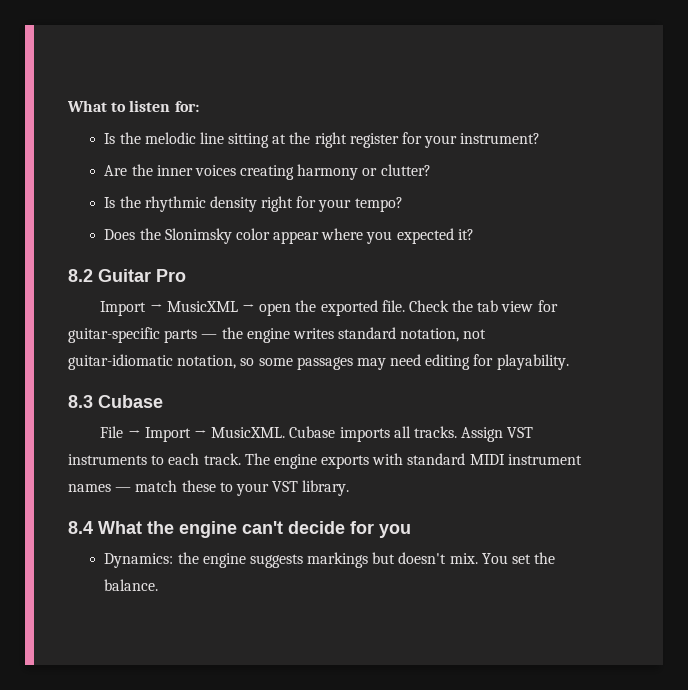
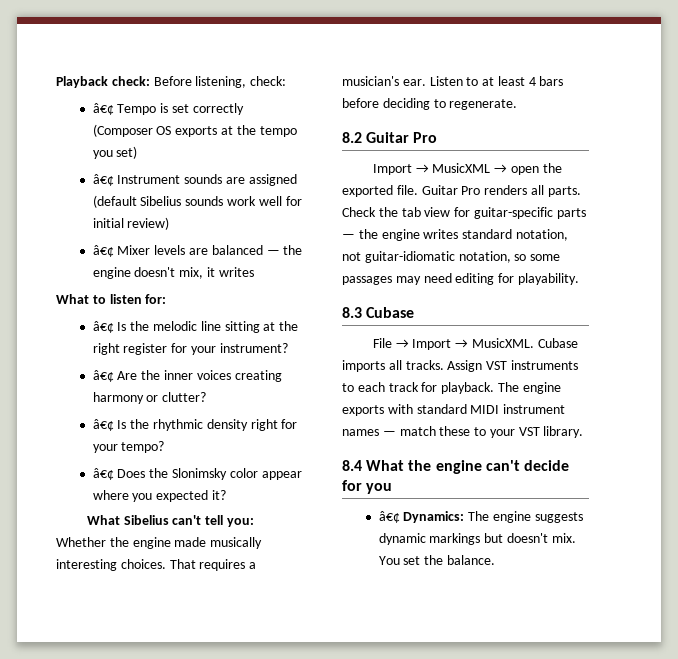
+ Playback check: Before listening, check:
+ â€¢ Tempo is set correctly (Composer OS exports at the tempo you set)
+ â€¢ Instrument sounds are assigned (default Sibelius sounds work well for initial review)
+ â€¢ Mixer levels are balanced — the engine doesn't mix, it writes
- Is the melodic line sitting at the right register for your instrument?
+ â€¢ Is the melodic line sitting at the right register for your instrument?
- Are the inner voices creating harmony or clutter?
+ â€¢ Are the inner voices creating harmony or clutter?
- Is the rhythmic density right for your tempo?
+ â€¢ Is the rhythmic density right for your tempo?
- Does the Slonimsky color appear where you expected it?
+ â€¢ Does the Slonimsky color appear where you expected it?
+ What Sibelius can't tell you: Whether the engine made musically interesting choices. That requires a musician's ear. Listen to at least 4 bars before deciding to regenerate.
+ Guitar Pro renders all parts.
- Assign VST instruments to each track.
+ Assign VST instruments to each track for playback.
- Dynamics: the engine suggests markings but doesn't mix.
+ â€¢ Dynamics: The engine suggests dynamic markings but doesn't mix.

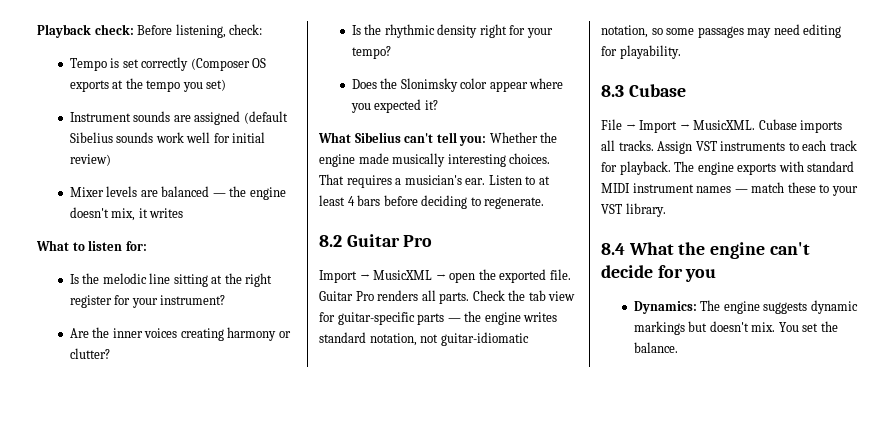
- â€¢ Tempo is set correctly (Composer OS exports at the tempo you set)
+ Tempo is set correctly (Composer OS exports at the tempo you set)
- â€¢ Instrument sounds are assigned (default Sibelius sounds work well for initial review)
+ Instrument sounds are assigned (default Sibelius sounds work well for initial review)
- â€¢ Mixer levels are balanced — the engine doesn't mix, it writes
+ Mixer levels are balanced — the engine doesn't mix, it writes
- â€¢ Is the melodic line sitting at the right register for your instrument?
+ Is the melodic line sitting at the right register for your instrument?
- â€¢ Are the inner voices creating harmony or clutter?
+ Are the inner voices creating harmony or clutter?
- â€¢ Is the rhythmic density right for your tempo?
+ Is the rhythmic density right for your tempo?
- â€¢ Does the Slonimsky color appear where you expected it?
+ Does the Slonimsky color appear where you expected it?
- â€¢ Dynamics: The engine suggests dynamic markings but doesn't mix.
+ Dynamics: The engine suggests dynamic markings but doesn't mix.

